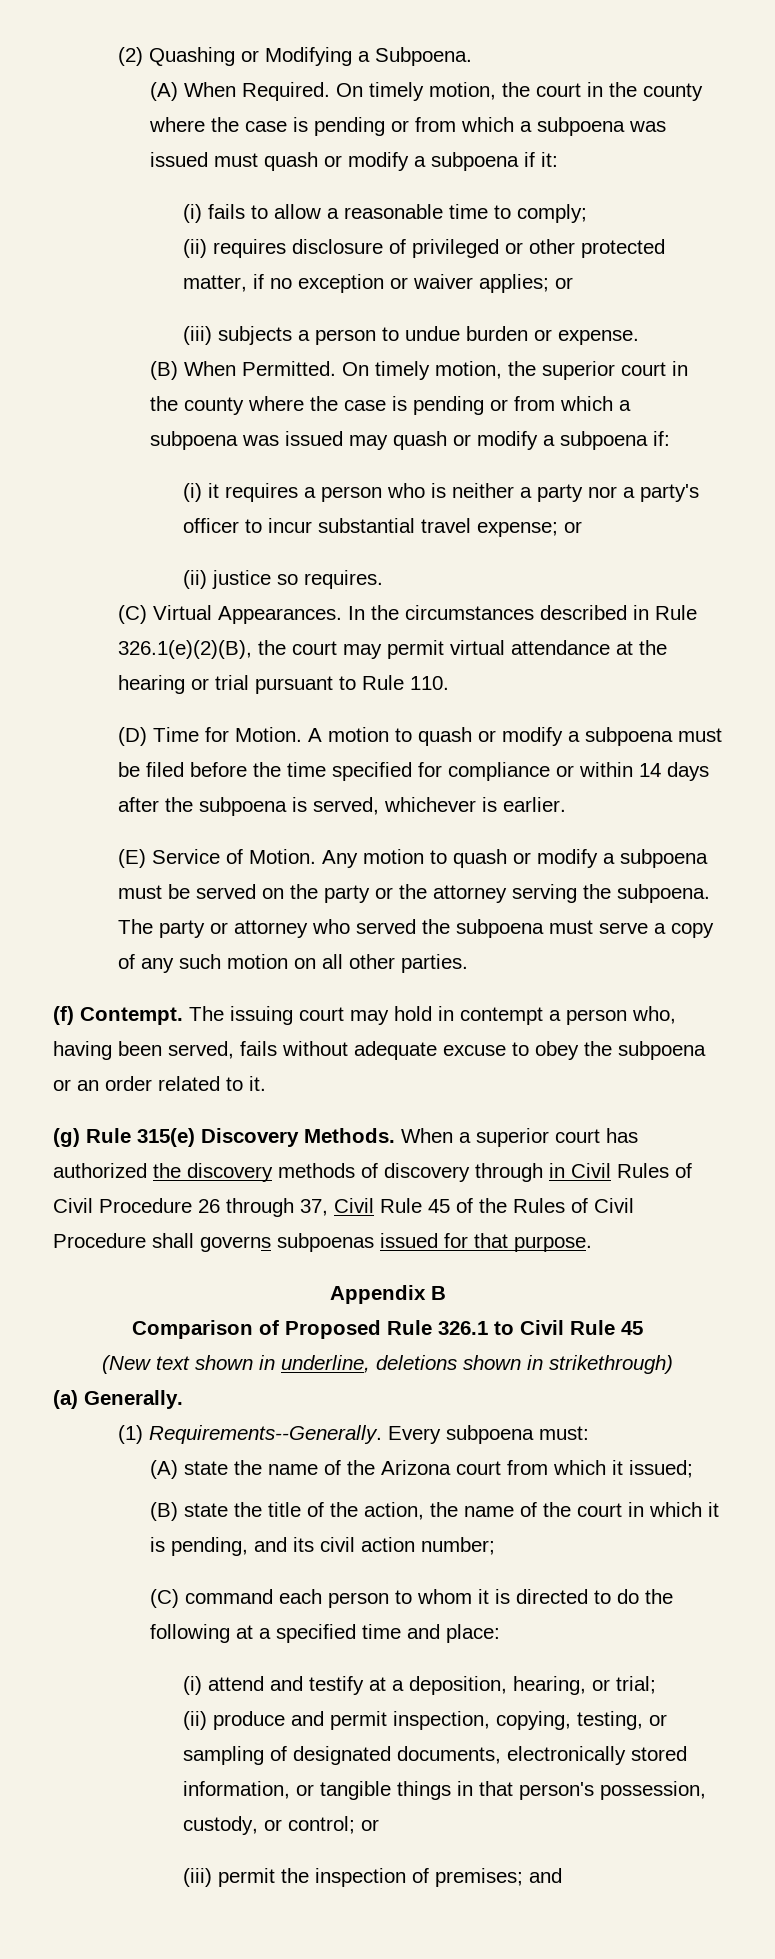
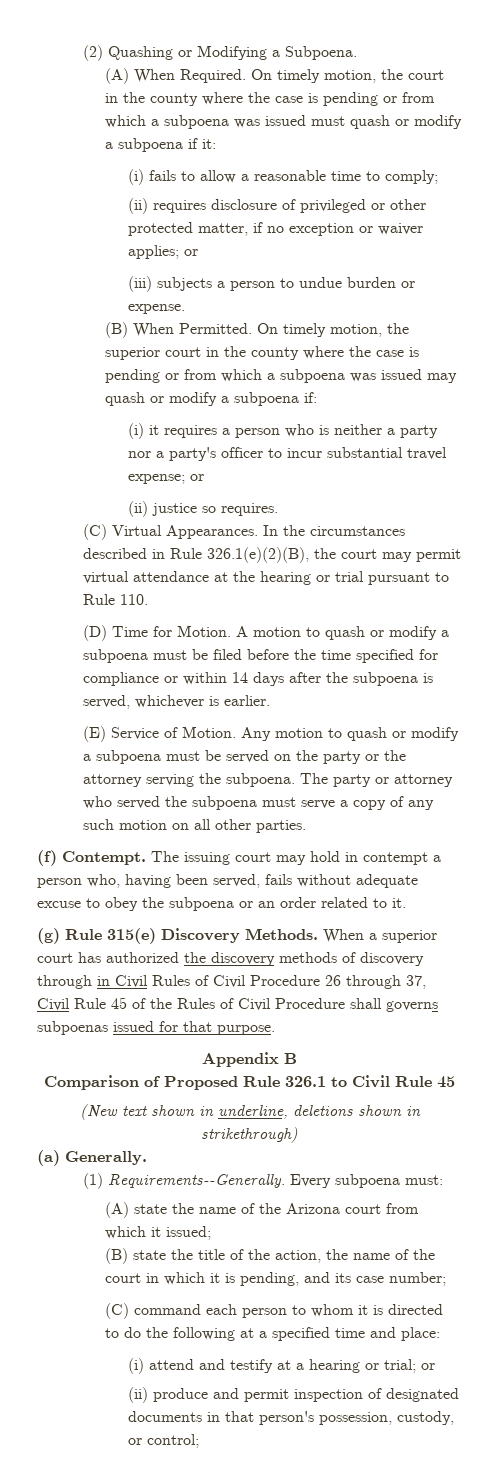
- (B) state the title of the action, the name of the court in which it is pending, and its civil action number;
+ (B) state the title of the action, the name of the court in which it is pending, and its case number;
- (i) attend and testify at a deposition, hearing, or trial;
+ (i) attend and testify at a hearing or trial; or
- (ii) produce and permit inspection, copying, testing, or sampling of designated documents, electronically stored information, or tangible things in that person's possession, custody, or control; or
- (iii) permit the inspection of premises; and
+ (ii) produce and permit inspection of designated documents in that person's possession, custody, or control;

